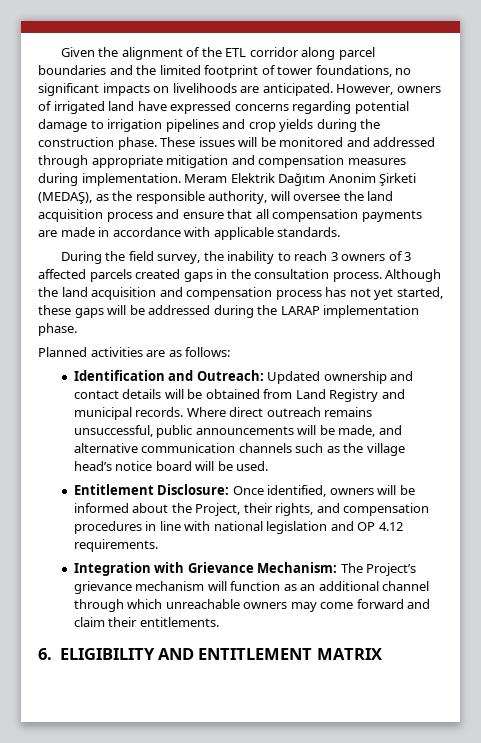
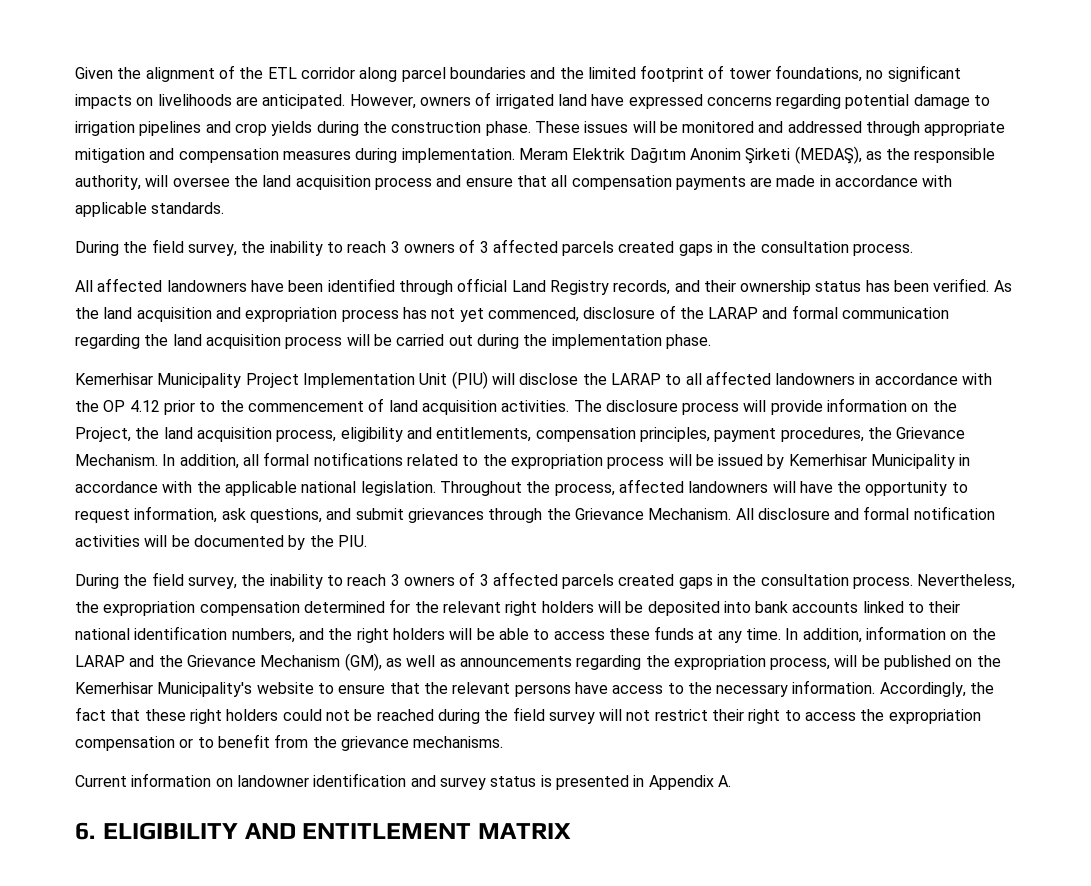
  Meram Elektrik Dağıtım Anonim Şirketi (MEDAŞ), as the responsible authority, will oversee the land acquisition process and ensure that all compensation payments are made in accordance with applicable standards.
- During the field survey, the inability to reach 3 owners of 3 affected parcels created gaps in the consultation process. Although the land acquisition and compensation process has not yet started, these gaps will be addressed during the LARAP implementation phase.
+ During the field survey, the inability to reach 3 owners of 3 affected parcels created gaps in the consultation process.
+ All affected landowners have been identified through official Land Registry records, and their ownership status has been verified. As the land acquisition and expropriation process has not yet commenced, disclosure of the LARAP and formal communication regarding the land acquisition process will be carried out during the implementation phase.
- Planned activities are as follows:
- Identification and Outreach: Updated ownership and contact details will be obtained from Land Registry and municipal records. Where direct outreach remains unsuccessful, public announcements will be made, and alternative communication channels such as the village head’s notice board will be used.
- Entitlement Disclosure: Once identified, owners will be informed about the Project, their rights, and compensation procedures in line with national legislation and OP 4.12 requirements.
- Integration with Grievance Mechanism: The Project’s grievance mechanism will function as an additional channel through which unreachable owners may come forward and claim their entitlements.
+ Kemerhisar Municipality Project Implementation Unit (PIU) will disclose the LARAP to all affected landowners in accordance with the OP 4.12 prior to the commencement of land acquisition activities. The disclosure process will provide information on the Project, the land acquisition process, eligibility and entitlements, compensation principles, payment procedures, the Grievance Mechanism. In addition, all formal notifications related to the expropriation process will be issued by Kemerhisar Municipality in accordance with the applicable national legislation. Throughout the process, affected landowners will have the opportunity to request information, ask questions, and submit grievances through the Grievance Mechanism. All disclosure and formal notification activities will be documented by the PIU.
+ During the field survey, the inability to reach 3 owners of 3 affected parcels created gaps in the consultation process. Nevertheless, the expropriation compensation determined for the relevant right holders will be deposited into bank accounts linked to their national identification numbers, and the right holders will be able to access these funds at any time. In addition, information on the LARAP and the Grievance Mechanism (GM), as well as announcements regarding the expropriation process, will be published on the Kemerhisar Municipality's website to ensure that the relevant persons have access to the necessary information. Accordingly, the fact that these right holders could not be reached during the field survey will not restrict their right to access the expropriation compensation or to benefit from the grievance mechanisms.
+ Current information on landowner identification and survey status is presented in Appendix A.

